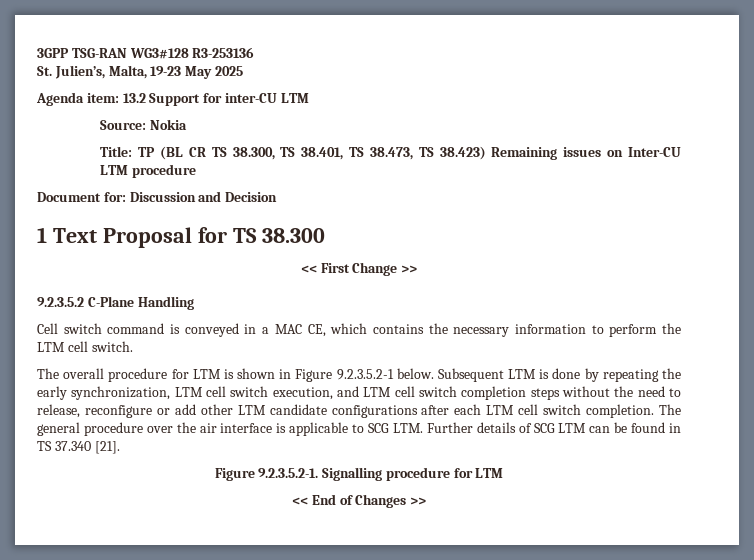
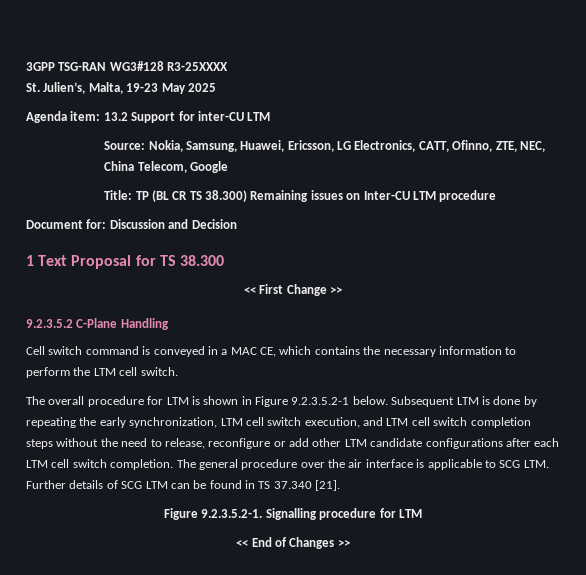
- 3GPP TSG-RAN WG3#128 R3-253136
+ 3GPP TSG-RAN WG3#128 R3-25XXXX
- Source: Nokia
+ Source: Nokia, Samsung, Huawei, Ericsson, LG Electronics, CATT, Ofinno, ZTE, NEC, China Telecom, Google
- Title: TP (BL CR TS 38.300, TS 38.401, TS 38.473, TS 38.423) Remaining issues on Inter-CU LTM procedure
+ Title: TP (BL CR TS 38.300) Remaining issues on Inter-CU LTM procedure

